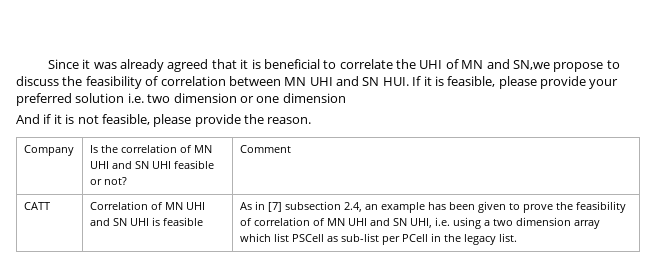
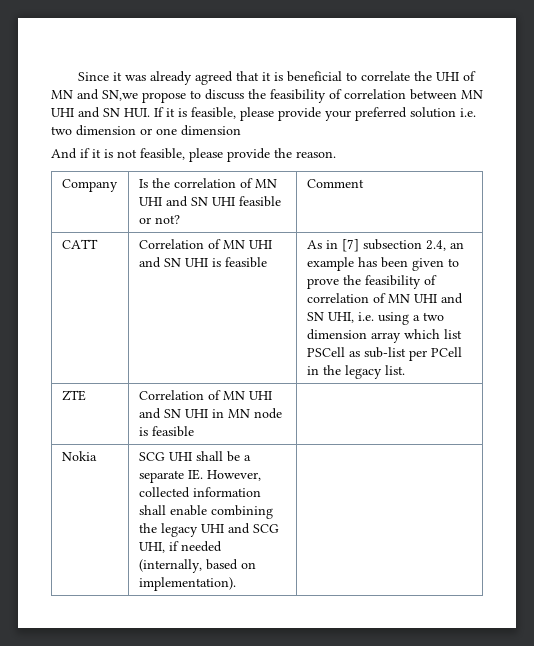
+ ZTE | Correlation of MN UHI and SN UHI in MN node is feasible |
+ Nokia | SCG UHI shall be a separate IE. However, collected information shall enable combining the legacy UHI and SCG UHI, if needed (internally, based on implementation). |

